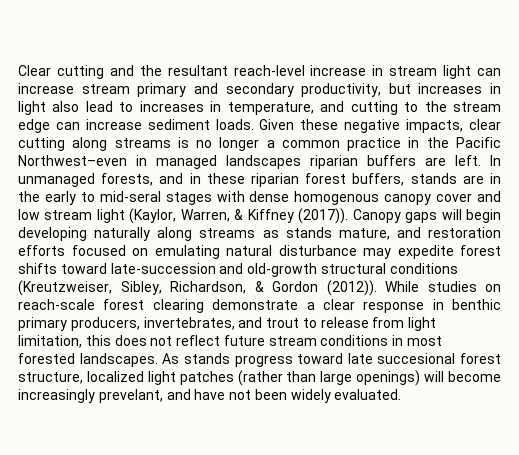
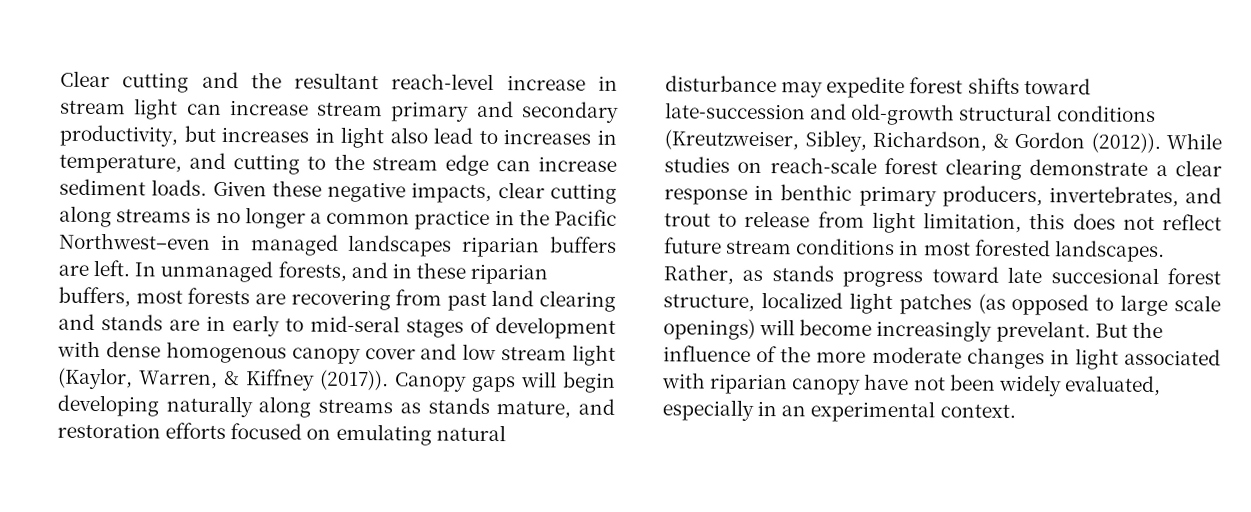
- In unmanaged forests, and in these riparian forest buffers, stands are in the early to mid-seral stages with dense homogenous canopy cover and low stream light (Kaylor, Warren, & Kiffney (2017)).
+ In unmanaged forests, and in these riparian buffers, most forests are recovering from past land clearing and stands are in early to mid-seral stages of development with dense homogenous canopy cover and low stream light (Kaylor, Warren, & Kiffney (2017)).
- As stands progress toward late succesional forest structure, localized light patches (rather than large openings) will become increasingly prevelant, and have not been widely evaluated.
+ Rather, as stands progress toward late succesional forest structure, localized light patches (as opposed to large scale openings) will become increasingly prevelant. But the influence of the more moderate changes in light associated with riparian canopy have not been widely evaluated, especially in an experimental context.

